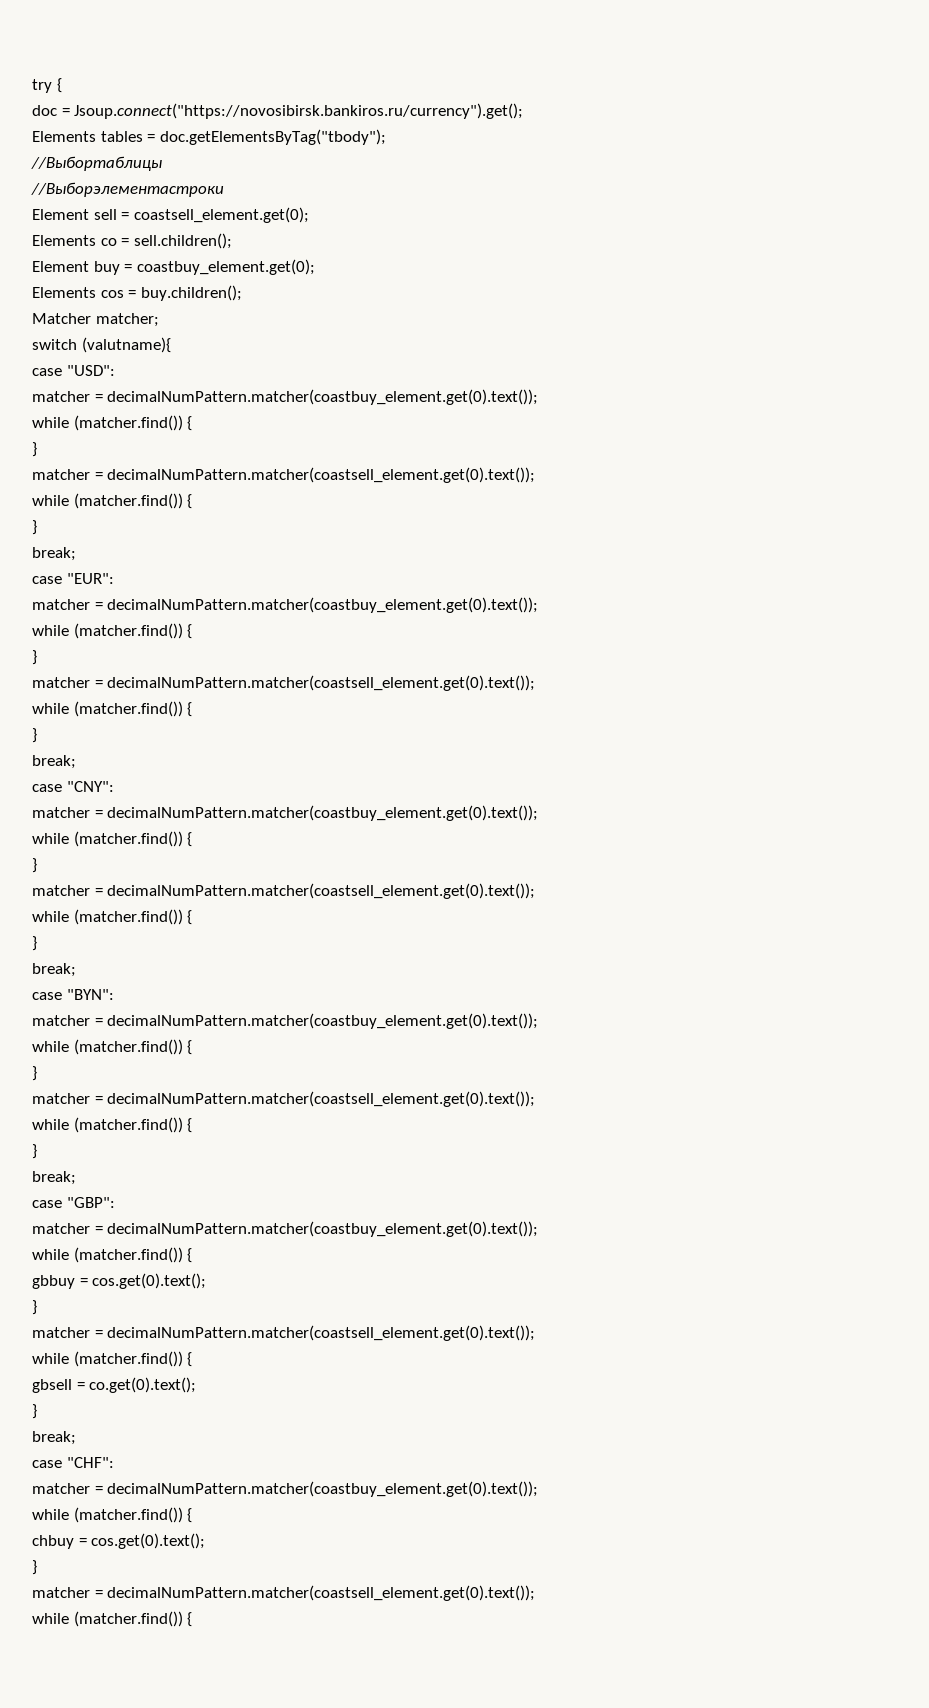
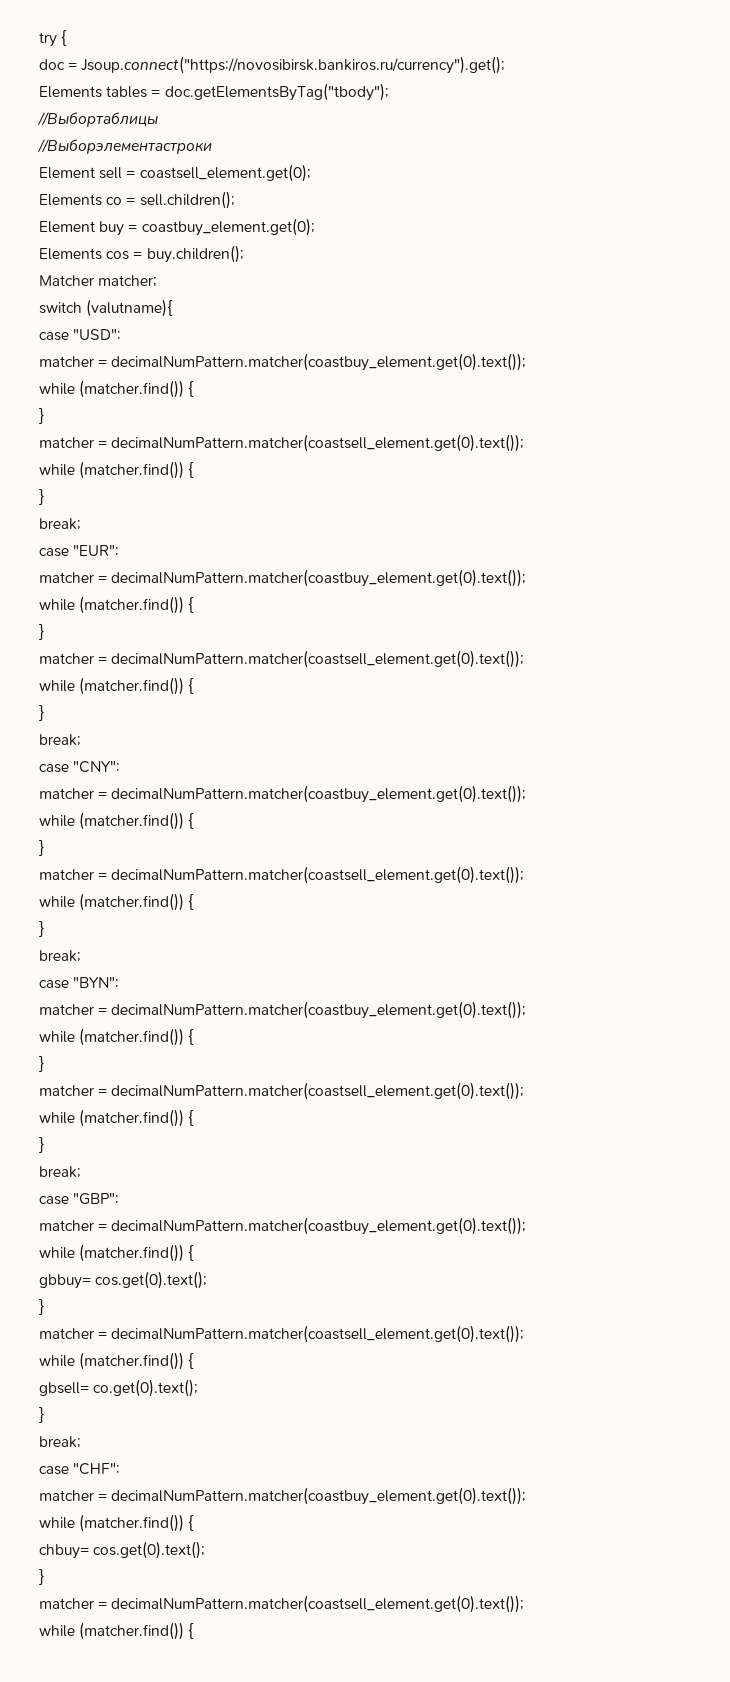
- gbbuy = cos.get(0).text();
+ gbbuy= cos.get(0).text();
- gbsell = co.get(0).text();
+ gbsell= co.get(0).text();
- chbuy = cos.get(0).text();
+ chbuy= cos.get(0).text();

